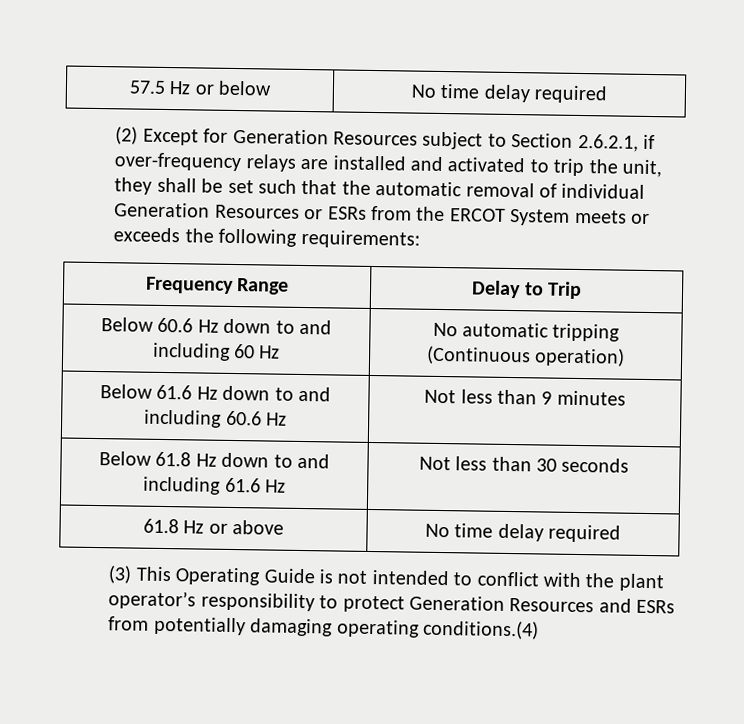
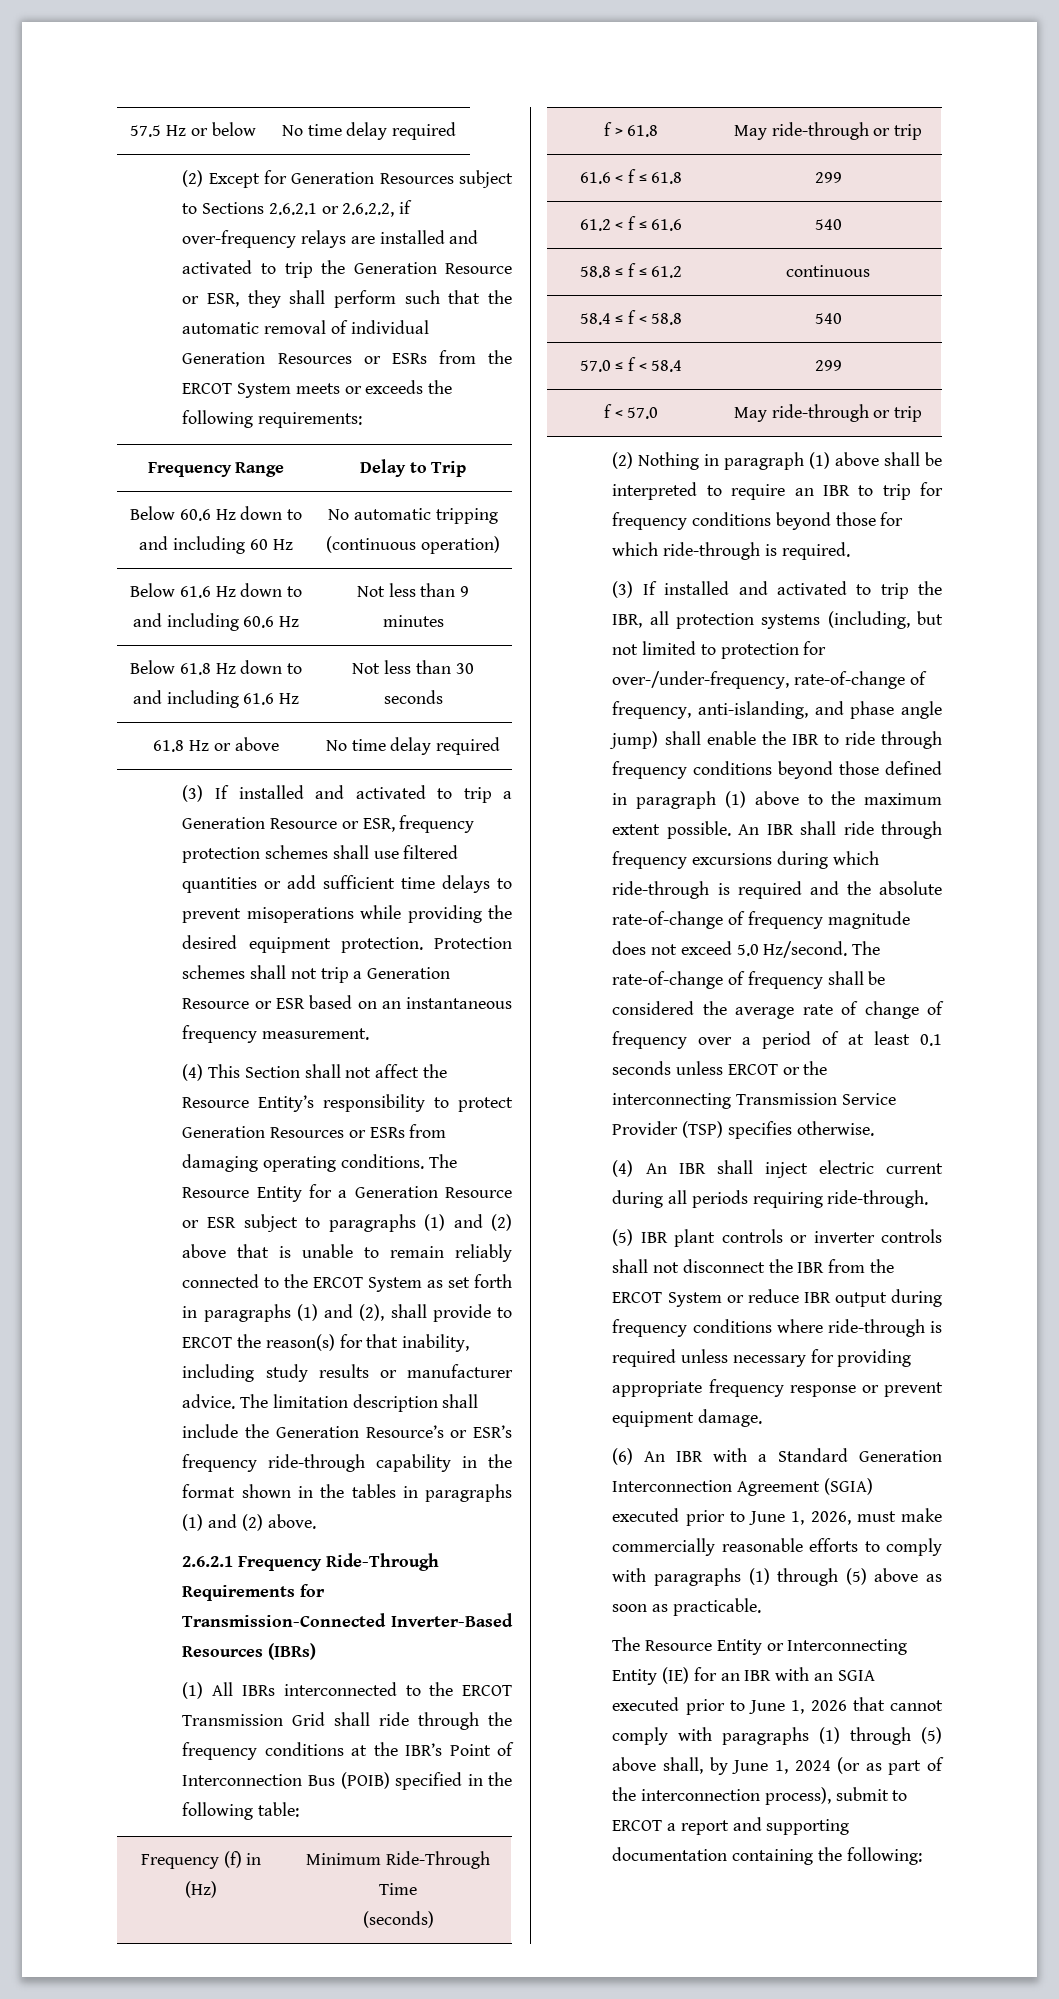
- (2) Except for Generation Resources subject to Section 2.6.2.1, if over-frequency relays are installed and activated to trip the unit, they shall be set such that the automatic removal of individual Generation Resources or ESRs from the ERCOT System meets or exceeds the following requirements:
+ (2) Except for Generation Resources subject to Sections 2.6.2.1 or 2.6.2.2, if over-frequency relays are installed and activated to trip the Generation Resource or ESR, they shall perform such that the automatic removal of individual Generation Resources or ESRs from the ERCOT System meets or exceeds the following requirements:
- Below 60.6 Hz down to and including 60 Hz | No automatic tripping (Continuous operation)
+ Below 60.6 Hz down to and including 60 Hz | No automatic tripping (continuous operation)
- (3) This Operating Guide is not intended to conflict with the plant operator’s responsibility to protect Generation Resources and ESRs from potentially damaging operating conditions.(4)
+ (3) If installed and activated to trip a Generation Resource or ESR, frequency protection schemes shall use filtered quantities or add sufficient time delays to prevent misoperations while providing the desired equipment protection. Protection schemes shall not trip a Generation Resource or ESR based on an instantaneous frequency measurement.
+ (4) This Section shall not affect the Resource Entity’s responsibility to protect Generation Resources or ESRs from damaging operating conditions. The Resource Entity for a Generation Resource or ESR subject to paragraphs (1) and (2) above that is unable to remain reliably connected to the ERCOT System as set forth in paragraphs (1) and (2), shall provide to ERCOT the reason(s) for that inability, including study results or manufacturer advice. The limitation description shall include the Generation Resource’s or ESR’s frequency ride-through capability in the format shown in the tables in paragraphs (1) and (2) above.
+ 2.6.2.1 Frequency Ride-Through Requirements for Transmission-Connected Inverter-Based Resources (IBRs)
+ (1) All IBRs interconnected to the ERCOT Transmission Grid shall ride through the frequency conditions at the IBR’s Point of Interconnection Bus (POIB) specified in the following table:
+ Frequency (f) in (Hz) | Minimum Ride-Through Time
+ (seconds)
+ f > 61.8 | May ride-through or trip
+ 61.6 < f ≤ 61.8 | 299
+ 61.2 < f ≤ 61.6 | 540
+ 58.8 ≤ f ≤ 61.2 | continuous
+ 58.4 ≤ f < 58.8 | 540
+ 57.0 ≤ f < 58.4 | 299
+ f < 57.0 | May ride-through or trip
+ (2) Nothing in paragraph (1) above shall be interpreted to require an IBR to trip for frequency conditions beyond those for which ride-through is required.
+ (3) If installed and activated to trip the IBR, all protection systems (including, but not limited to protection for over-/under-frequency, rate-of-change of frequency, anti-islanding, and phase angle jump) shall enable the IBR to ride through frequency conditions beyond those defined in paragraph (1) above to the maximum extent possible. An IBR shall ride through frequency excursions during which ride-through is required and the absolute rate-of-change of frequency magnitude does not exceed 5.0 Hz/second. The rate-of-change of frequency shall be considered the average rate of change of frequency over a period of at least 0.1 seconds unless ERCOT or the interconnecting Transmission Service Provider (TSP) specifies otherwise.
+ (4) An IBR shall inject electric current during all periods requiring ride-through.
+ (5) IBR plant controls or inverter controls shall not disconnect the IBR from the ERCOT System or reduce IBR output during frequency conditions where ride-through is required unless necessary for providing appropriate frequency response or prevent equipment damage.
+ (6) An IBR with a Standard Generation Interconnection Agreement (SGIA) executed prior to June 1, 2026, must make commercially reasonable efforts to comply with paragraphs (1) through (5) above as soon as practicable.
+ The Resource Entity or Interconnecting Entity (IE) for an IBR with an SGIA executed prior to June 1, 2026 that cannot comply with paragraphs (1) through (5) above shall, by June 1, 2024 (or as part of the interconnection process), submit to ERCOT a report and supporting documentation containing the following:

